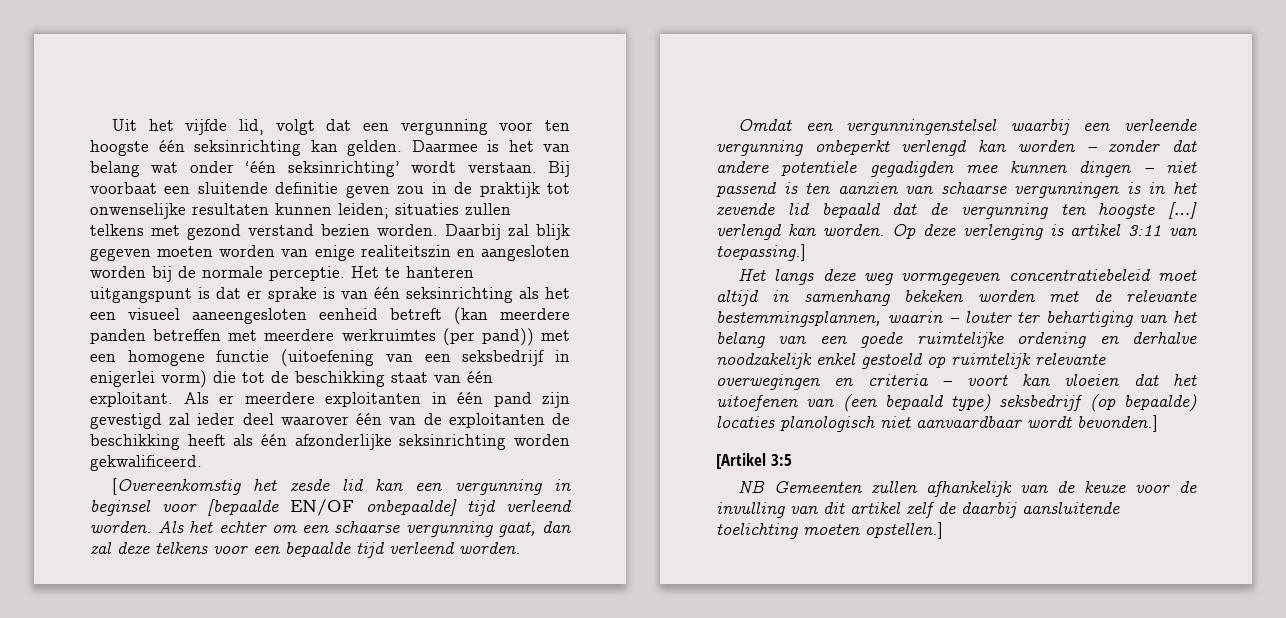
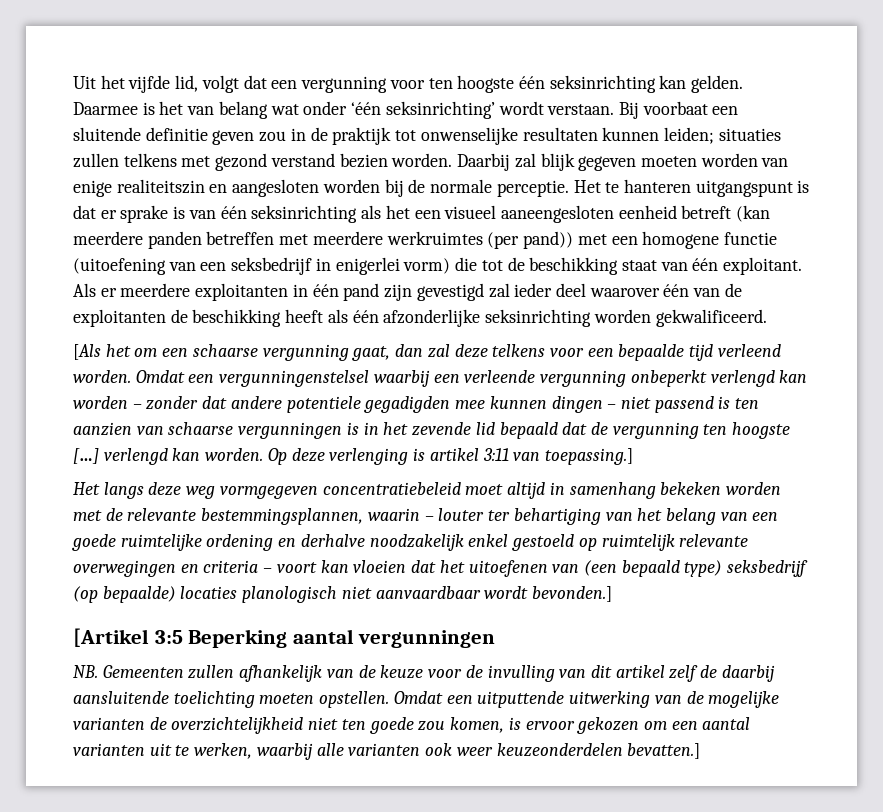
- [Overeenkomstig het zesde lid kan een vergunning in beginsel voor [bepaalde EN/OF onbepaalde] tijd verleend worden. Als het echter om een schaarse vergunning gaat, dan zal deze telkens voor een bepaalde tijd verleend worden.
- Omdat een vergunningenstelsel waarbij een verleende vergunning onbeperkt verlengd kan worden – zonder dat andere potentiele gegadigden mee kunnen dingen – niet passend is ten aanzien van schaarse vergunningen is in het zevende lid bepaald dat de vergunning ten hoogste […] verlengd kan worden.
+ [Als het om een schaarse vergunning gaat, dan zal deze telkens voor een bepaalde tijd verleend worden. Omdat een vergunningenstelsel waarbij een verleende vergunning onbeperkt verlengd kan worden – zonder dat andere potentiele gegadigden mee kunnen dingen – niet passend is ten aanzien van schaarse vergunningen is in het zevende lid bepaald dat de vergunning ten hoogste […] verlengd kan worden.
- [Artikel 3:5
- NB Gemeenten zullen afhankelijk van de keuze voor de invulling van dit artikel zelf de daarbij aansluitende toelichting moeten opstellen.]
+ [Artikel 3:5 Beperking aantal vergunningen
+ NB. Gemeenten zullen afhankelijk van de keuze voor de invulling van dit artikel zelf de daarbij aansluitende toelichting moeten opstellen. Omdat een uitputtende uitwerking van de mogelijke varianten de overzichtelijkheid niet ten goede zou komen, is ervoor gekozen om een aantal varianten uit te werken, waarbij alle varianten ook weer keuzeonderdelen bevatten.]

